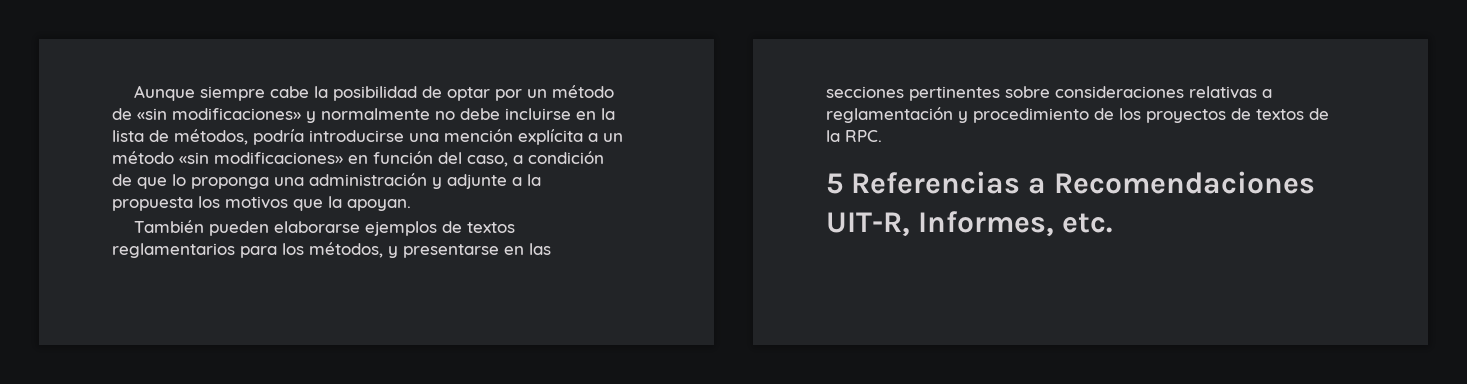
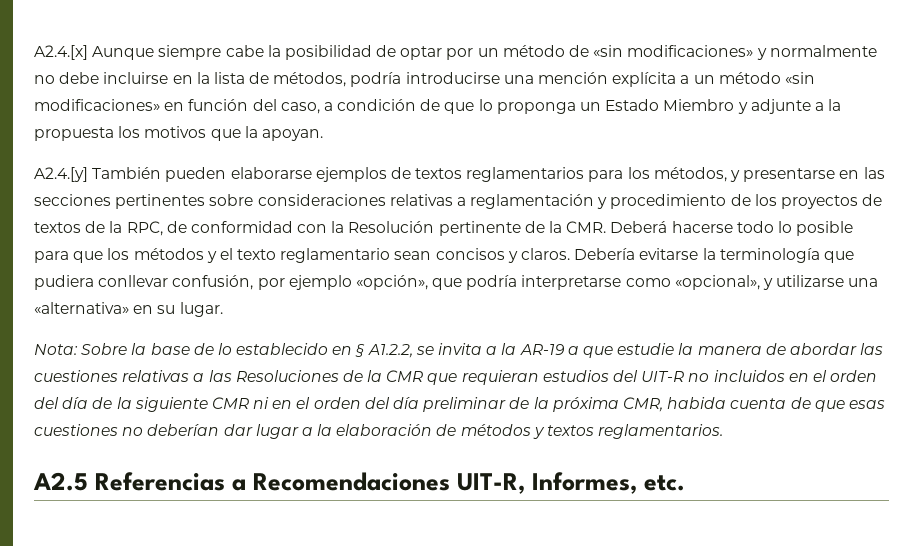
- Aunque siempre cabe la posibilidad de optar por un método de «sin modificaciones» y normalmente no debe incluirse en la lista de métodos, podría introducirse una mención explícita a un método «sin modificaciones» en función del caso, a condición de que lo proponga una administración y adjunte a la propuesta los motivos que la apoyan.
+ A2.4.[x] Aunque siempre cabe la posibilidad de optar por un método de «sin modificaciones» y normalmente no debe incluirse en la lista de métodos, podría introducirse una mención explícita a un método «sin modificaciones» en función del caso, a condición de que lo proponga un Estado Miembro y adjunte a la propuesta los motivos que la apoyan.
- También pueden elaborarse ejemplos de textos reglamentarios para los métodos, y presentarse en las secciones pertinentes sobre consideraciones relativas a reglamentación y procedimiento de los proyectos de textos de la RPC.
- 5 Referencias a Recomendaciones UIT-R, Informes, etc.
+ A2.4.[y] También pueden elaborarse ejemplos de textos reglamentarios para los métodos, y presentarse en las secciones pertinentes sobre consideraciones relativas a reglamentación y procedimiento de los proyectos de textos de la RPC, de conformidad con la Resolución pertinente de la CMR. Deberá hacerse todo lo posible para que los métodos y el texto reglamentario sean concisos y claros. Debería evitarse la terminología que pudiera conllevar confusión, por ejemplo «opción», que podría interpretarse como «opcional», y utilizarse una «alternativa» en su lugar.
+ Nota: Sobre la base de lo establecido en § A1.2.2, se invita a la AR-19 a que estudie la manera de abordar las cuestiones relativas a las Resoluciones de la CMR que requieran estudios del UIT-R no incluidos en el orden del día de la siguiente CMR ni en el orden del día preliminar de la próxima CMR, habida cuenta de que esas cuestiones no deberían dar lugar a la elaboración de métodos y textos reglamentarios.
+ A2.5 Referencias a Recomendaciones UIT-R, Informes, etc.

